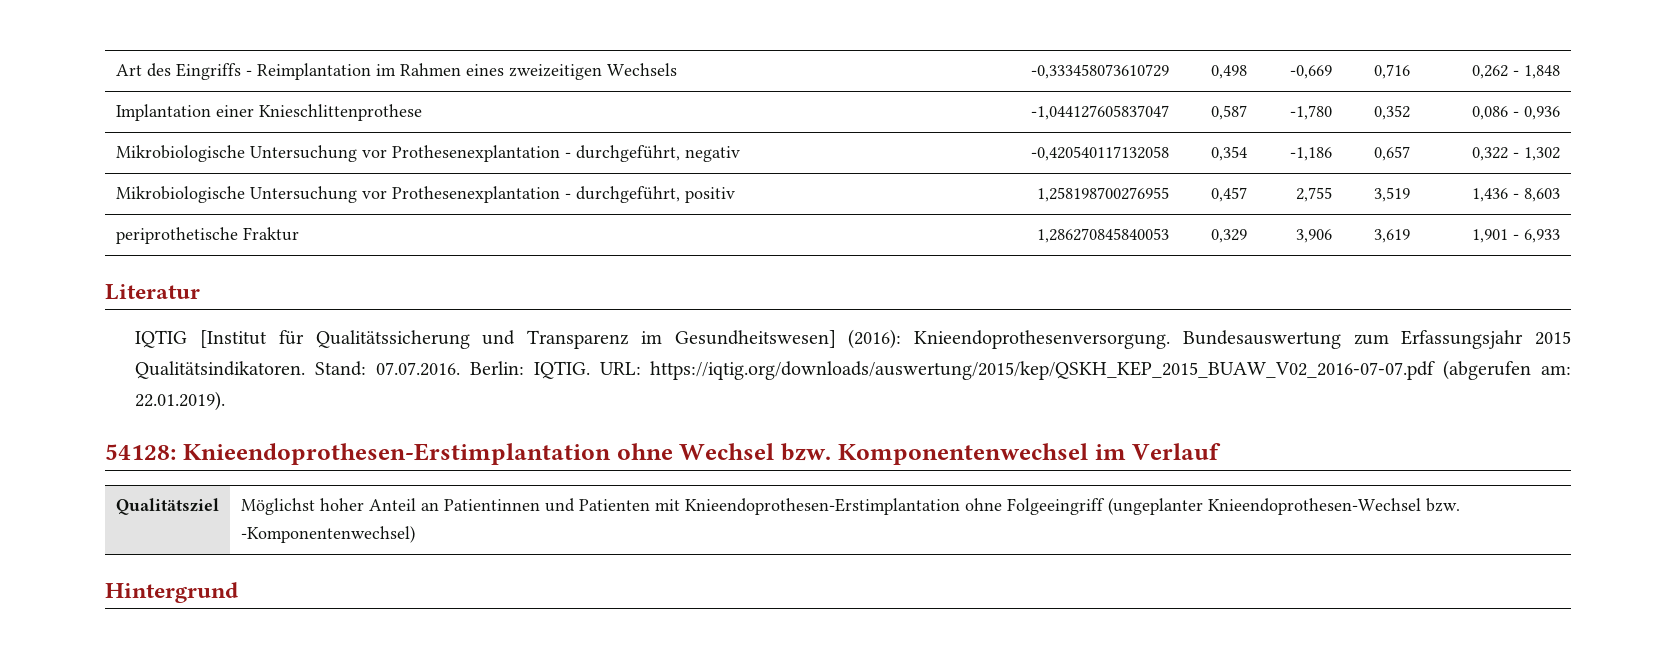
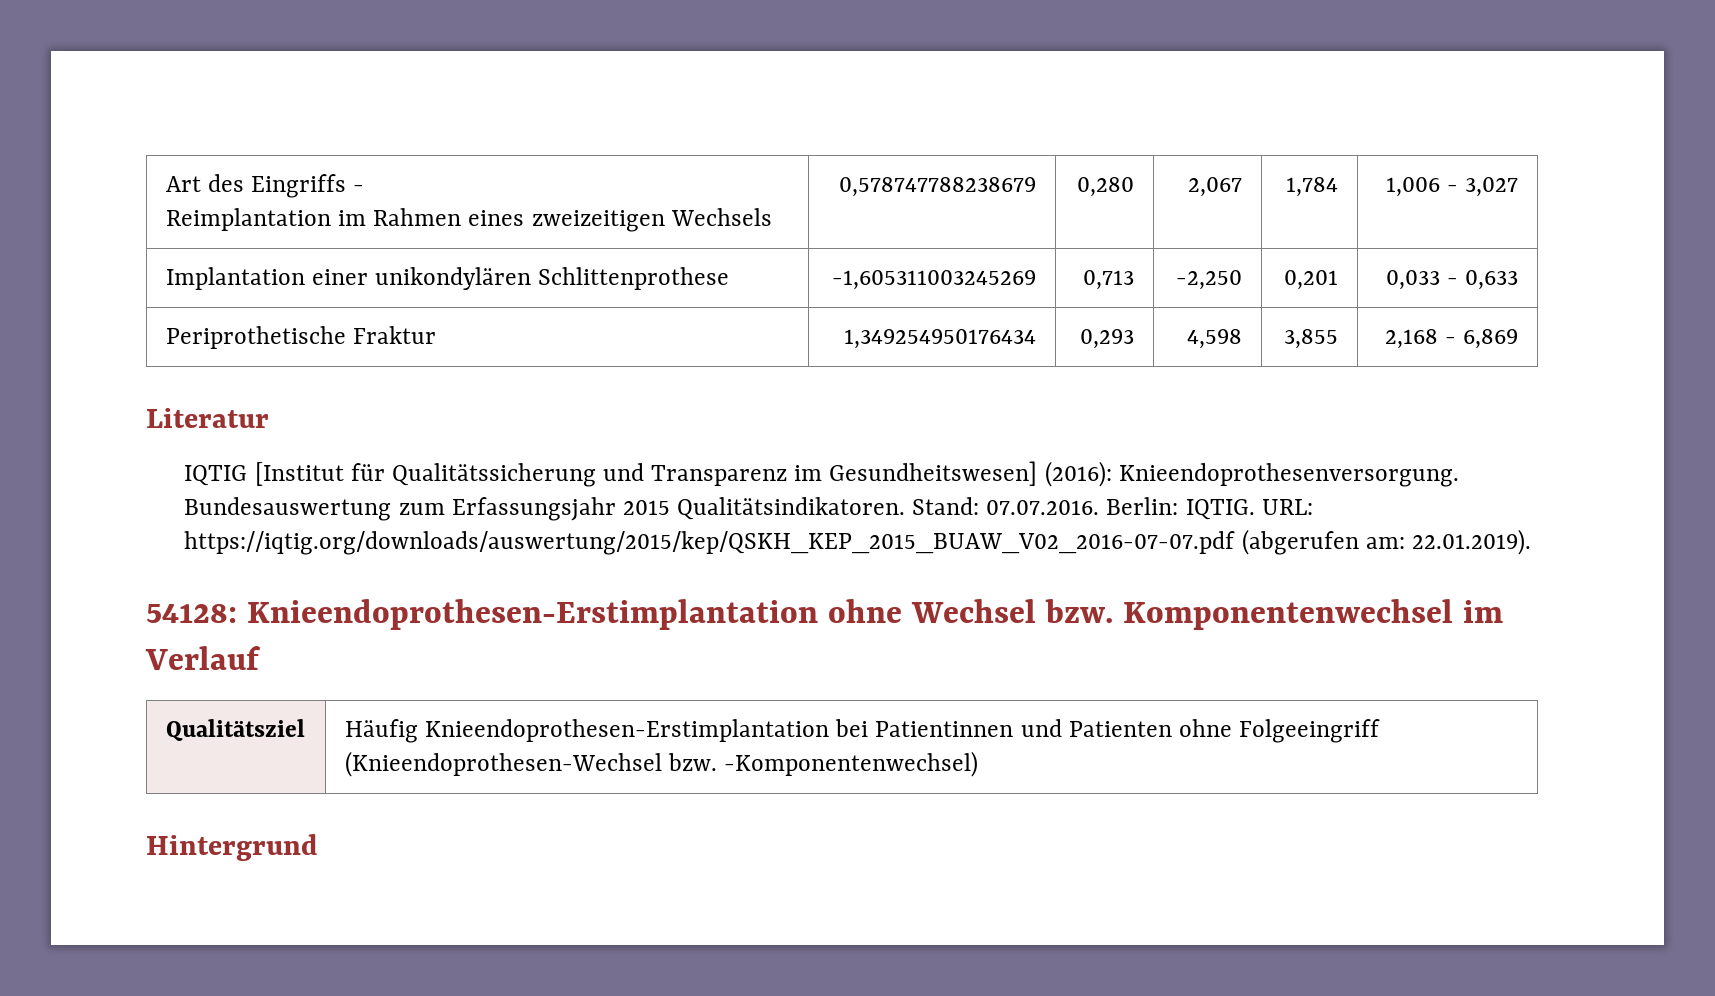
- Art des Eingriffs - Reimplantation im Rahmen eines zweizeitigen Wechsels | -0,333458073610729 | 0,498 | -0,669 | 0,716 | 0,262 - 1,848
- Implantation einer Knieschlittenprothese | -1,044127605837047 | 0,587 | -1,780 | 0,352 | 0,086 - 0,936
- Mikrobiologische Untersuchung vor Prothesenexplantation - durchgeführt, negativ | -0,420540117132058 | 0,354 | -1,186 | 0,657 | 0,322 - 1,302
- Mikrobiologische Untersuchung vor Prothesenexplantation - durchgeführt, positiv | 1,258198700276955 | 0,457 | 2,755 | 3,519 | 1,436 - 8,603
- periprothetische Fraktur | 1,286270845840053 | 0,329 | 3,906 | 3,619 | 1,901 - 6,933
+ Art des Eingriffs -
+ Reimplantation im Rahmen eines zweizeitigen Wechsels | 0,578747788238679 | 0,280 | 2,067 | 1,784 | 1,006 - 3,027
+ Implantation einer unikondylären Schlittenprothese | -1,605311003245269 | 0,713 | -2,250 | 0,201 | 0,033 - 0,633
+ Periprothetische Fraktur | 1,349254950176434 | 0,293 | 4,598 | 3,855 | 2,168 - 6,869
- Qualitätsziel | Möglichst hoher Anteil an Patientinnen und Patienten mit Knieendoprothesen-Erstimplantation ohne Folgeeingriff (ungeplanter Knieendoprothesen-Wechsel bzw. -Komponentenwechsel)
+ Qualitätsziel | Häufig Knieendoprothesen-Erstimplantation bei Patientinnen und Patienten ohne Folgeeingriff (Knieendoprothesen-Wechsel bzw. -Komponentenwechsel)

